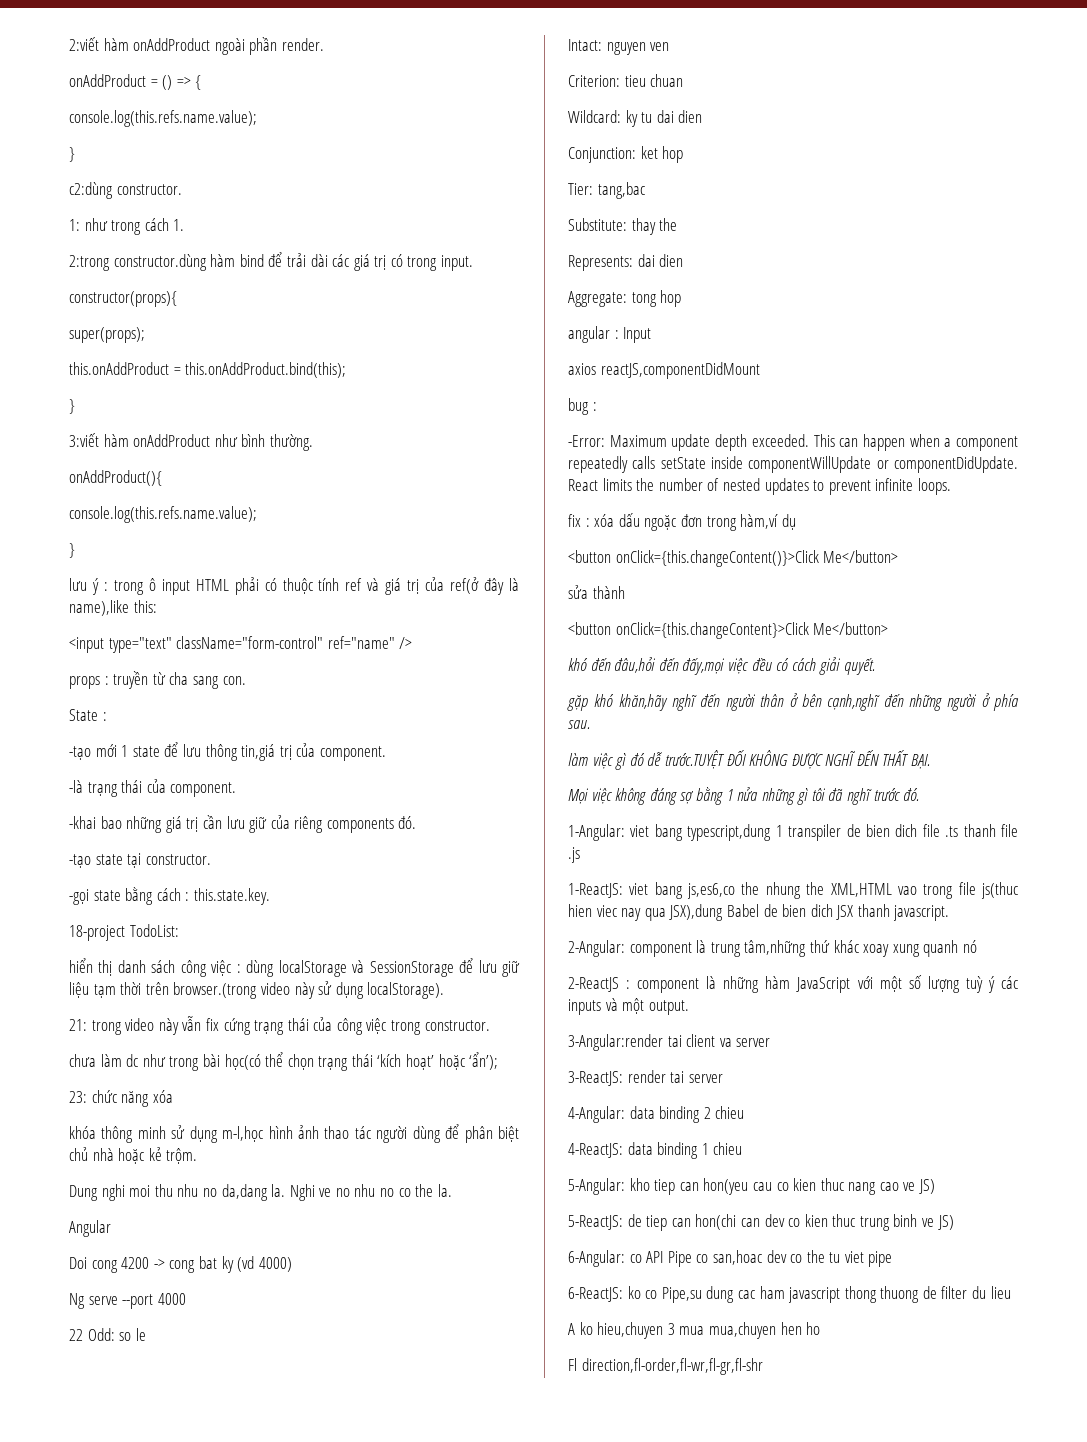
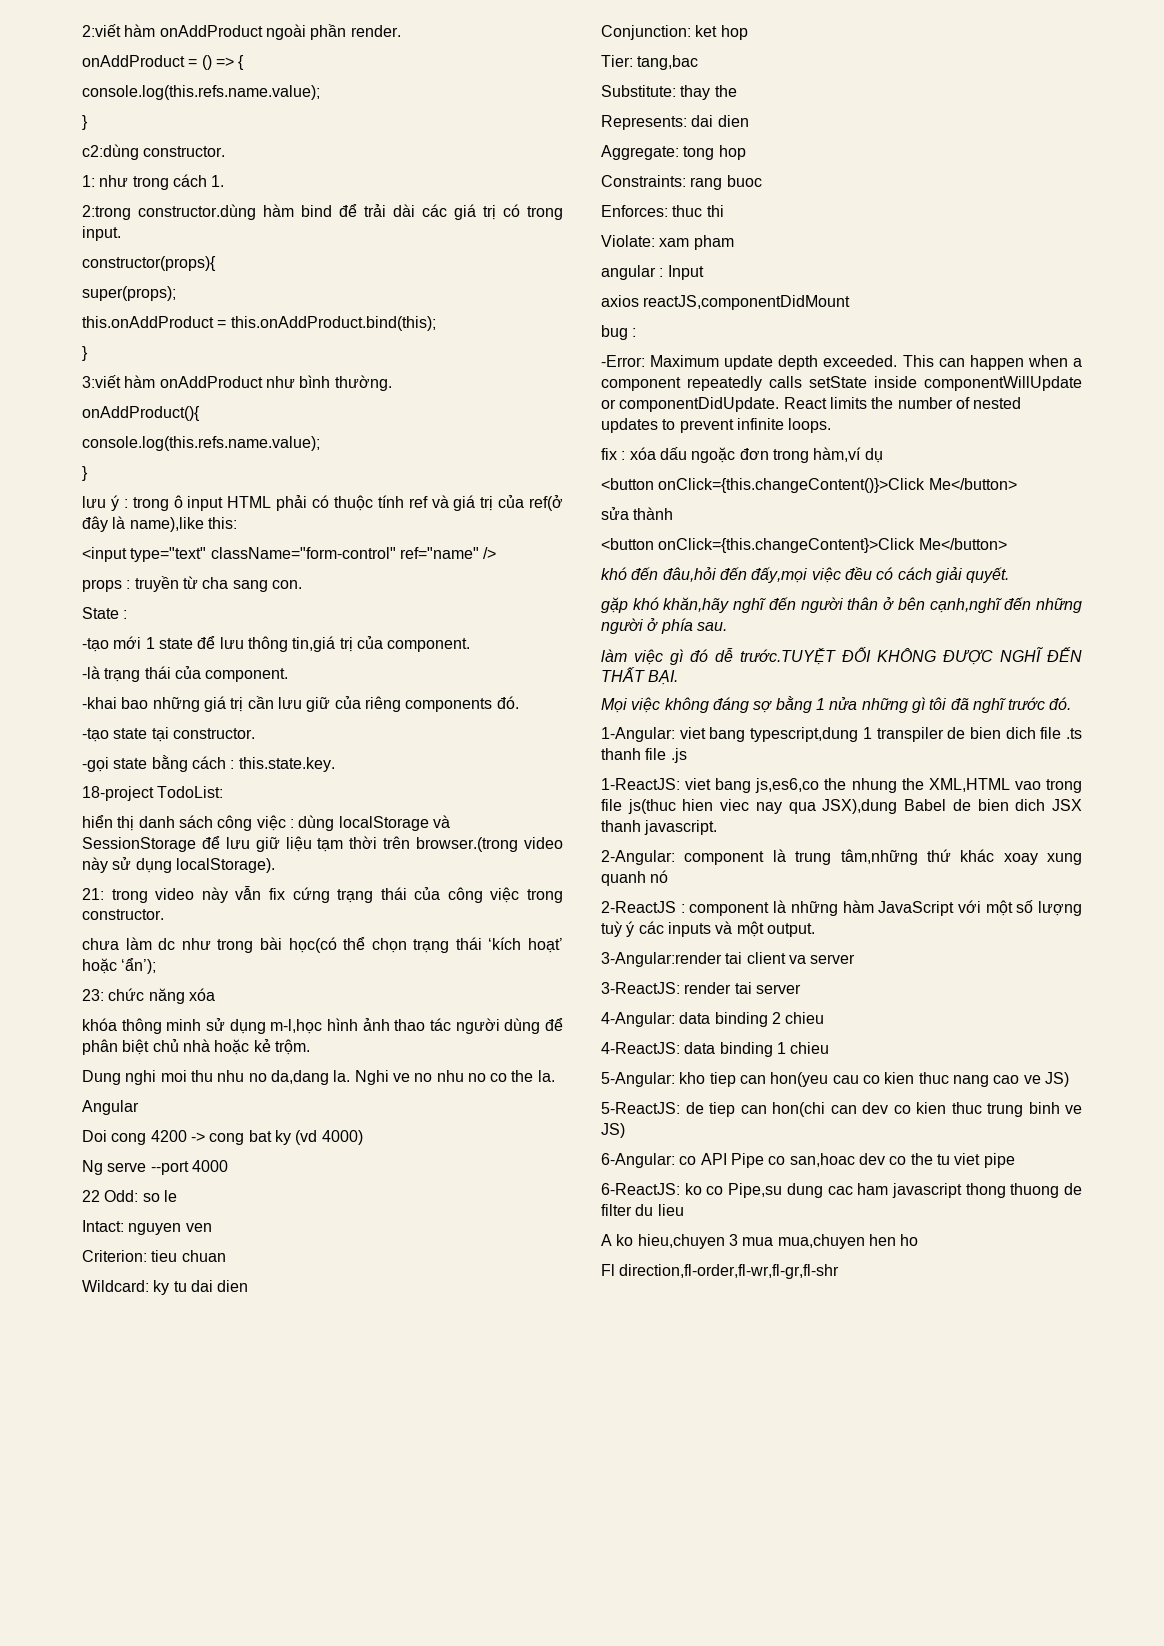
+ Constraints: rang buoc
+ Enforces: thuc thi
+ Violate: xam pham

